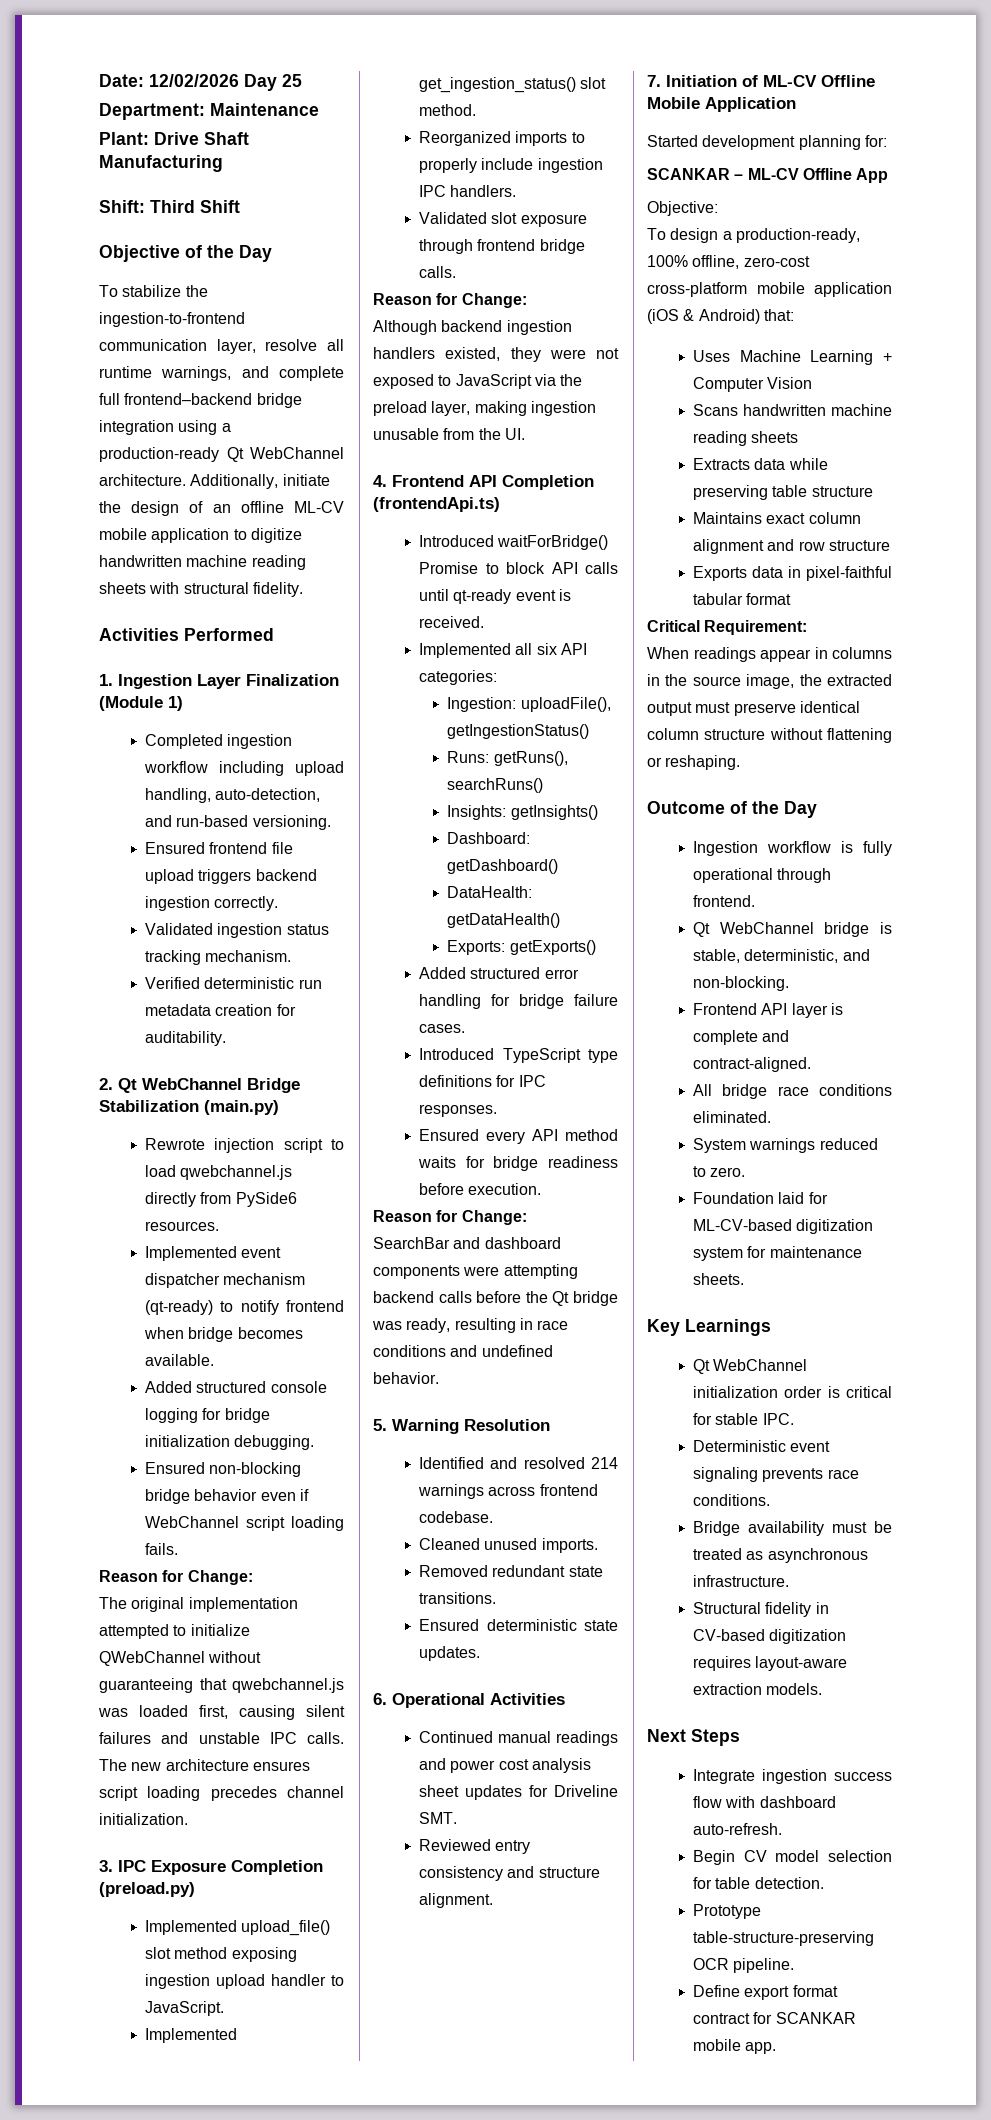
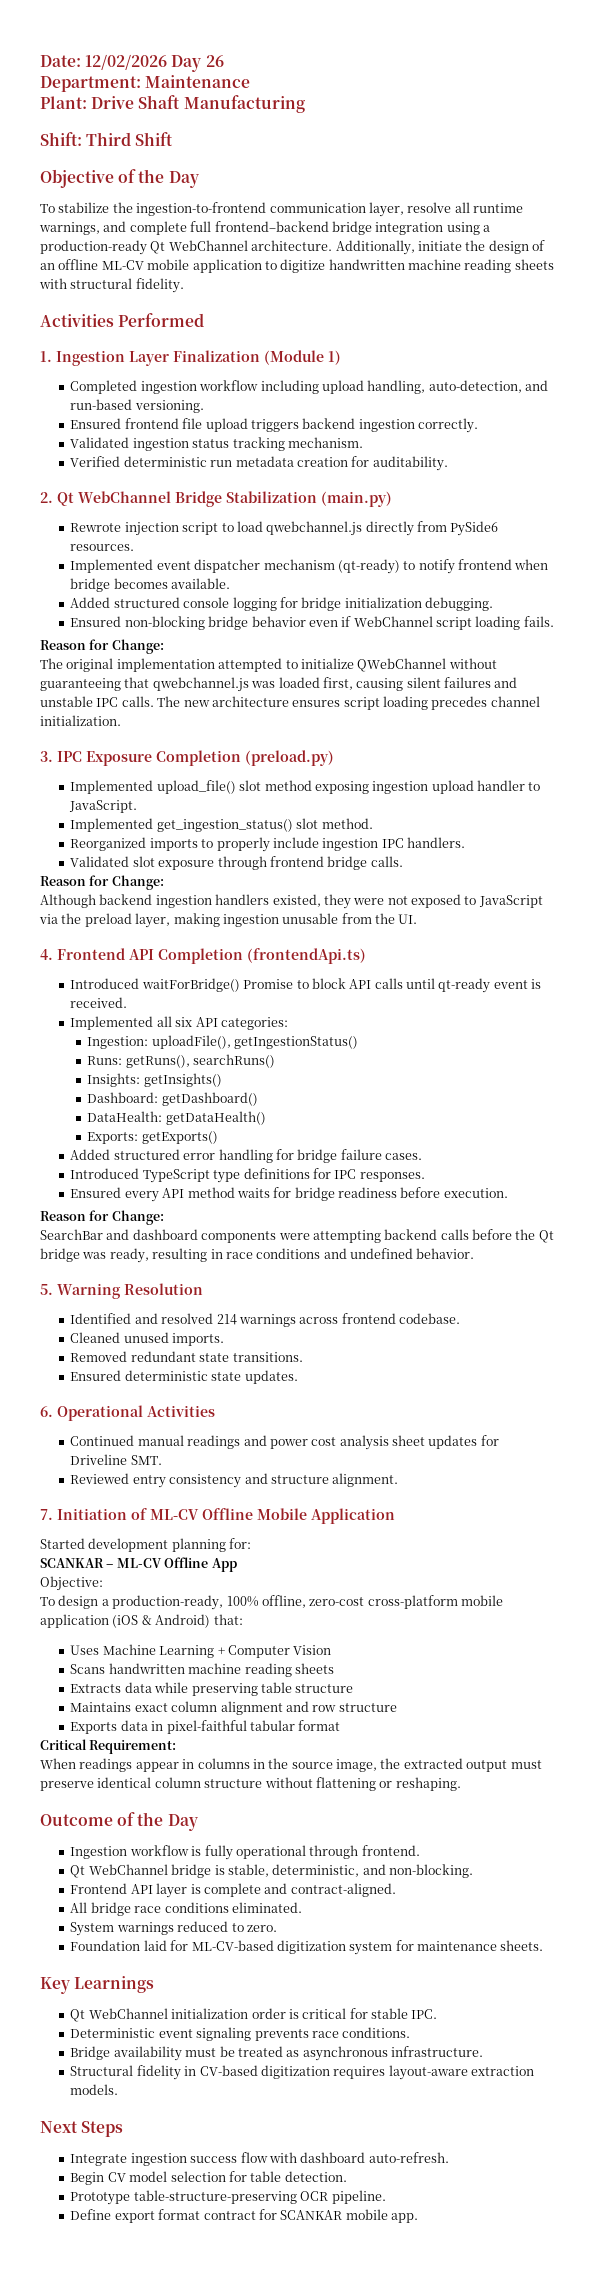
- Date: 12/02/2026 Day 25
+ Date: 12/02/2026 Day 26

